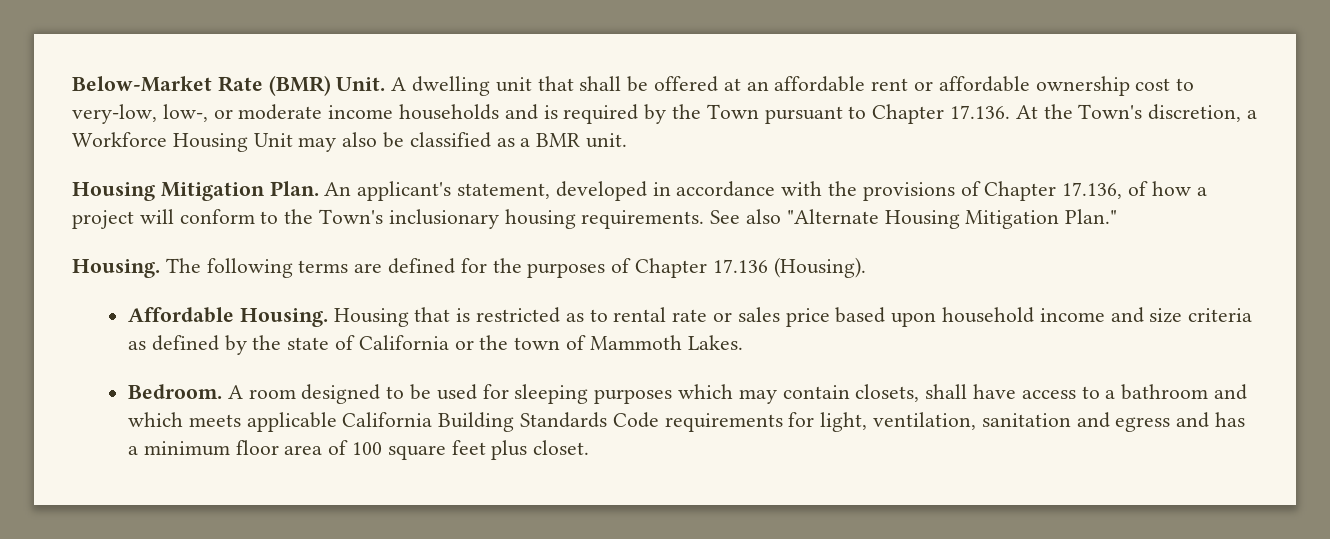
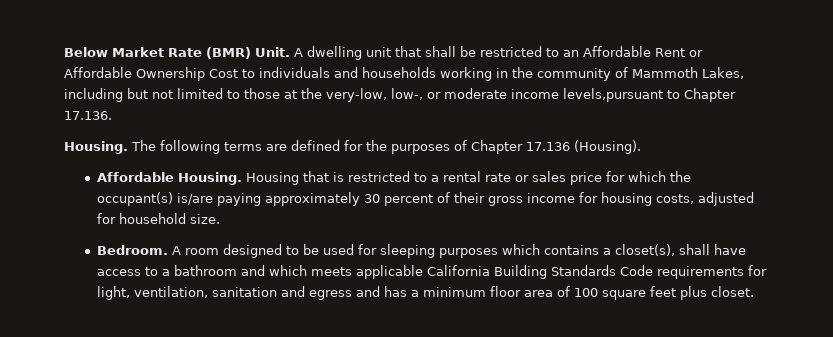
- Below-Market Rate (BMR) Unit.
+ Below Market Rate (BMR) Unit.
- A dwelling unit that shall be offered at an affordable rent or affordable ownership cost to very-low, low-, or moderate income households and is required by the Town pursuant to Chapter 17.136. At the Town's discretion, a Workforce Housing Unit may also be classified as a BMR unit.
- Housing Mitigation Plan. An applicant's statement, developed in accordance with the provisions of Chapter 17.136, of how a project will conform to the Town's inclusionary housing requirements. See also "Alternate Housing Mitigation Plan."
+ A dwelling unit that shall be restricted to an Affordable Rent or Affordable Ownership Cost to individuals and households working in the community of Mammoth Lakes, including but not limited to those at the very-low, low-, or moderate income levels,pursuant to Chapter 17.136.
- Housing that is restricted as to rental rate or sales price based upon household income and size criteria as defined by the state of California or the town of Mammoth Lakes.
+ Housing that is restricted to a rental rate or sales price for which the occupant(s) is/are paying approximately 30 percent of their gross income for housing costs, adjusted for household size.
- A room designed to be used for sleeping purposes which may contain closets, shall have access to a bathroom and which meets applicable California Building Standards Code requirements for light, ventilation, sanitation and egress and has a minimum floor area of 100 square feet plus closet.
+ A room designed to be used for sleeping purposes which contains a closet(s), shall have access to a bathroom and which meets applicable California Building Standards Code requirements for light, ventilation, sanitation and egress and has a minimum floor area of 100 square feet plus closet.

